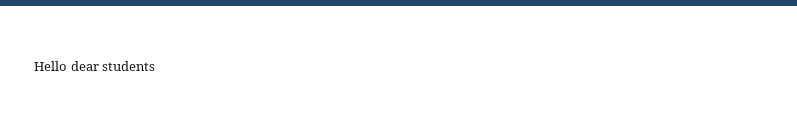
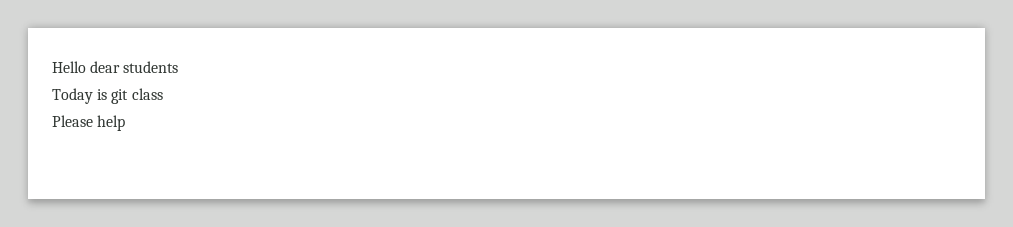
+ Today is git class
+ Please help

